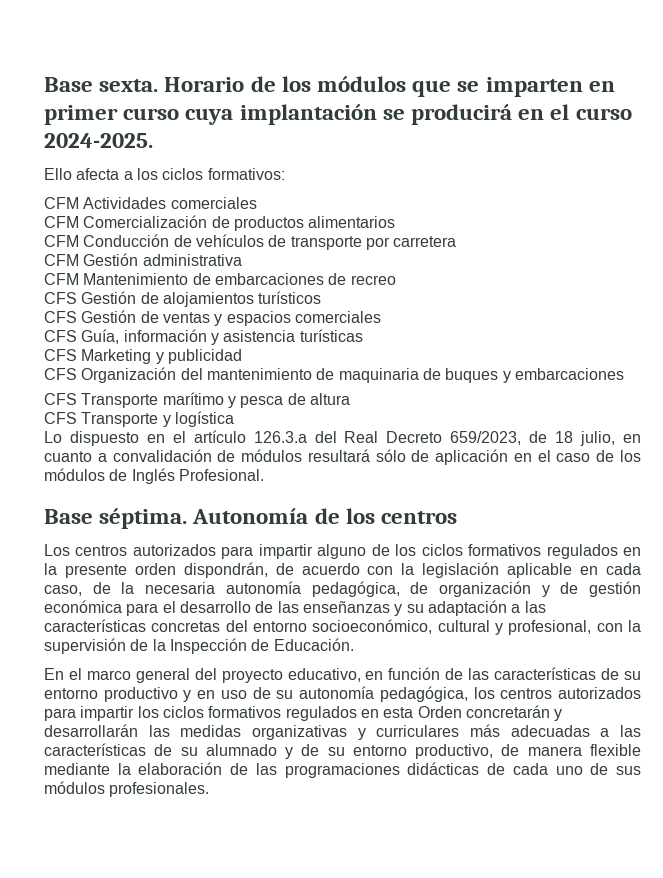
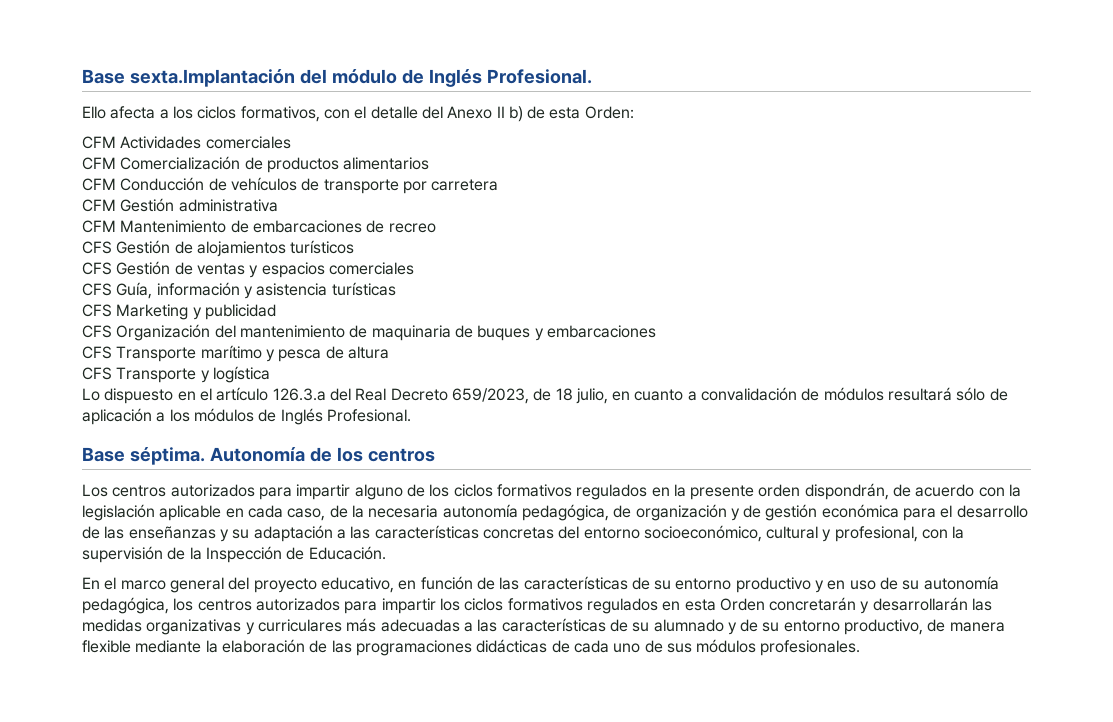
- Base sexta. Horario de los módulos que se imparten en primer curso cuya implantación se producirá en el curso 2024-2025.
+ Base sexta.Implantación del módulo de Inglés Profesional.
- Ello afecta a los ciclos formativos:
+ Ello afecta a los ciclos formativos, con el detalle del Anexo II b) de esta Orden:
- Lo dispuesto en el artículo 126.3.a del Real Decreto 659/2023, de 18 julio, en cuanto a convalidación de módulos resultará sólo de aplicación en el caso de los módulos de Inglés Profesional.
+ Lo dispuesto en el artículo 126.3.a del Real Decreto 659/2023, de 18 julio, en cuanto a convalidación de módulos resultará sólo de aplicación a los módulos de Inglés Profesional.

